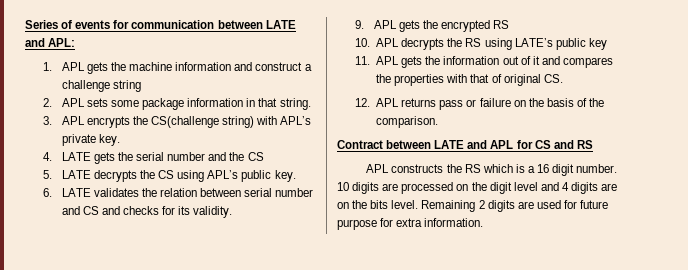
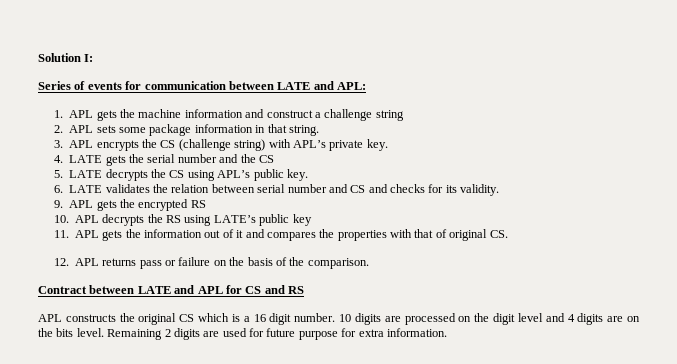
+ Solution I:
- 3. APL encrypts the CS(challenge string) with APL’s private key.
+ 3. APL encrypts the CS (challenge string) with APL’s private key.
- APL constructs the RS which is a 16 digit number.
+ APL constructs the original CS which is a 16 digit number.

